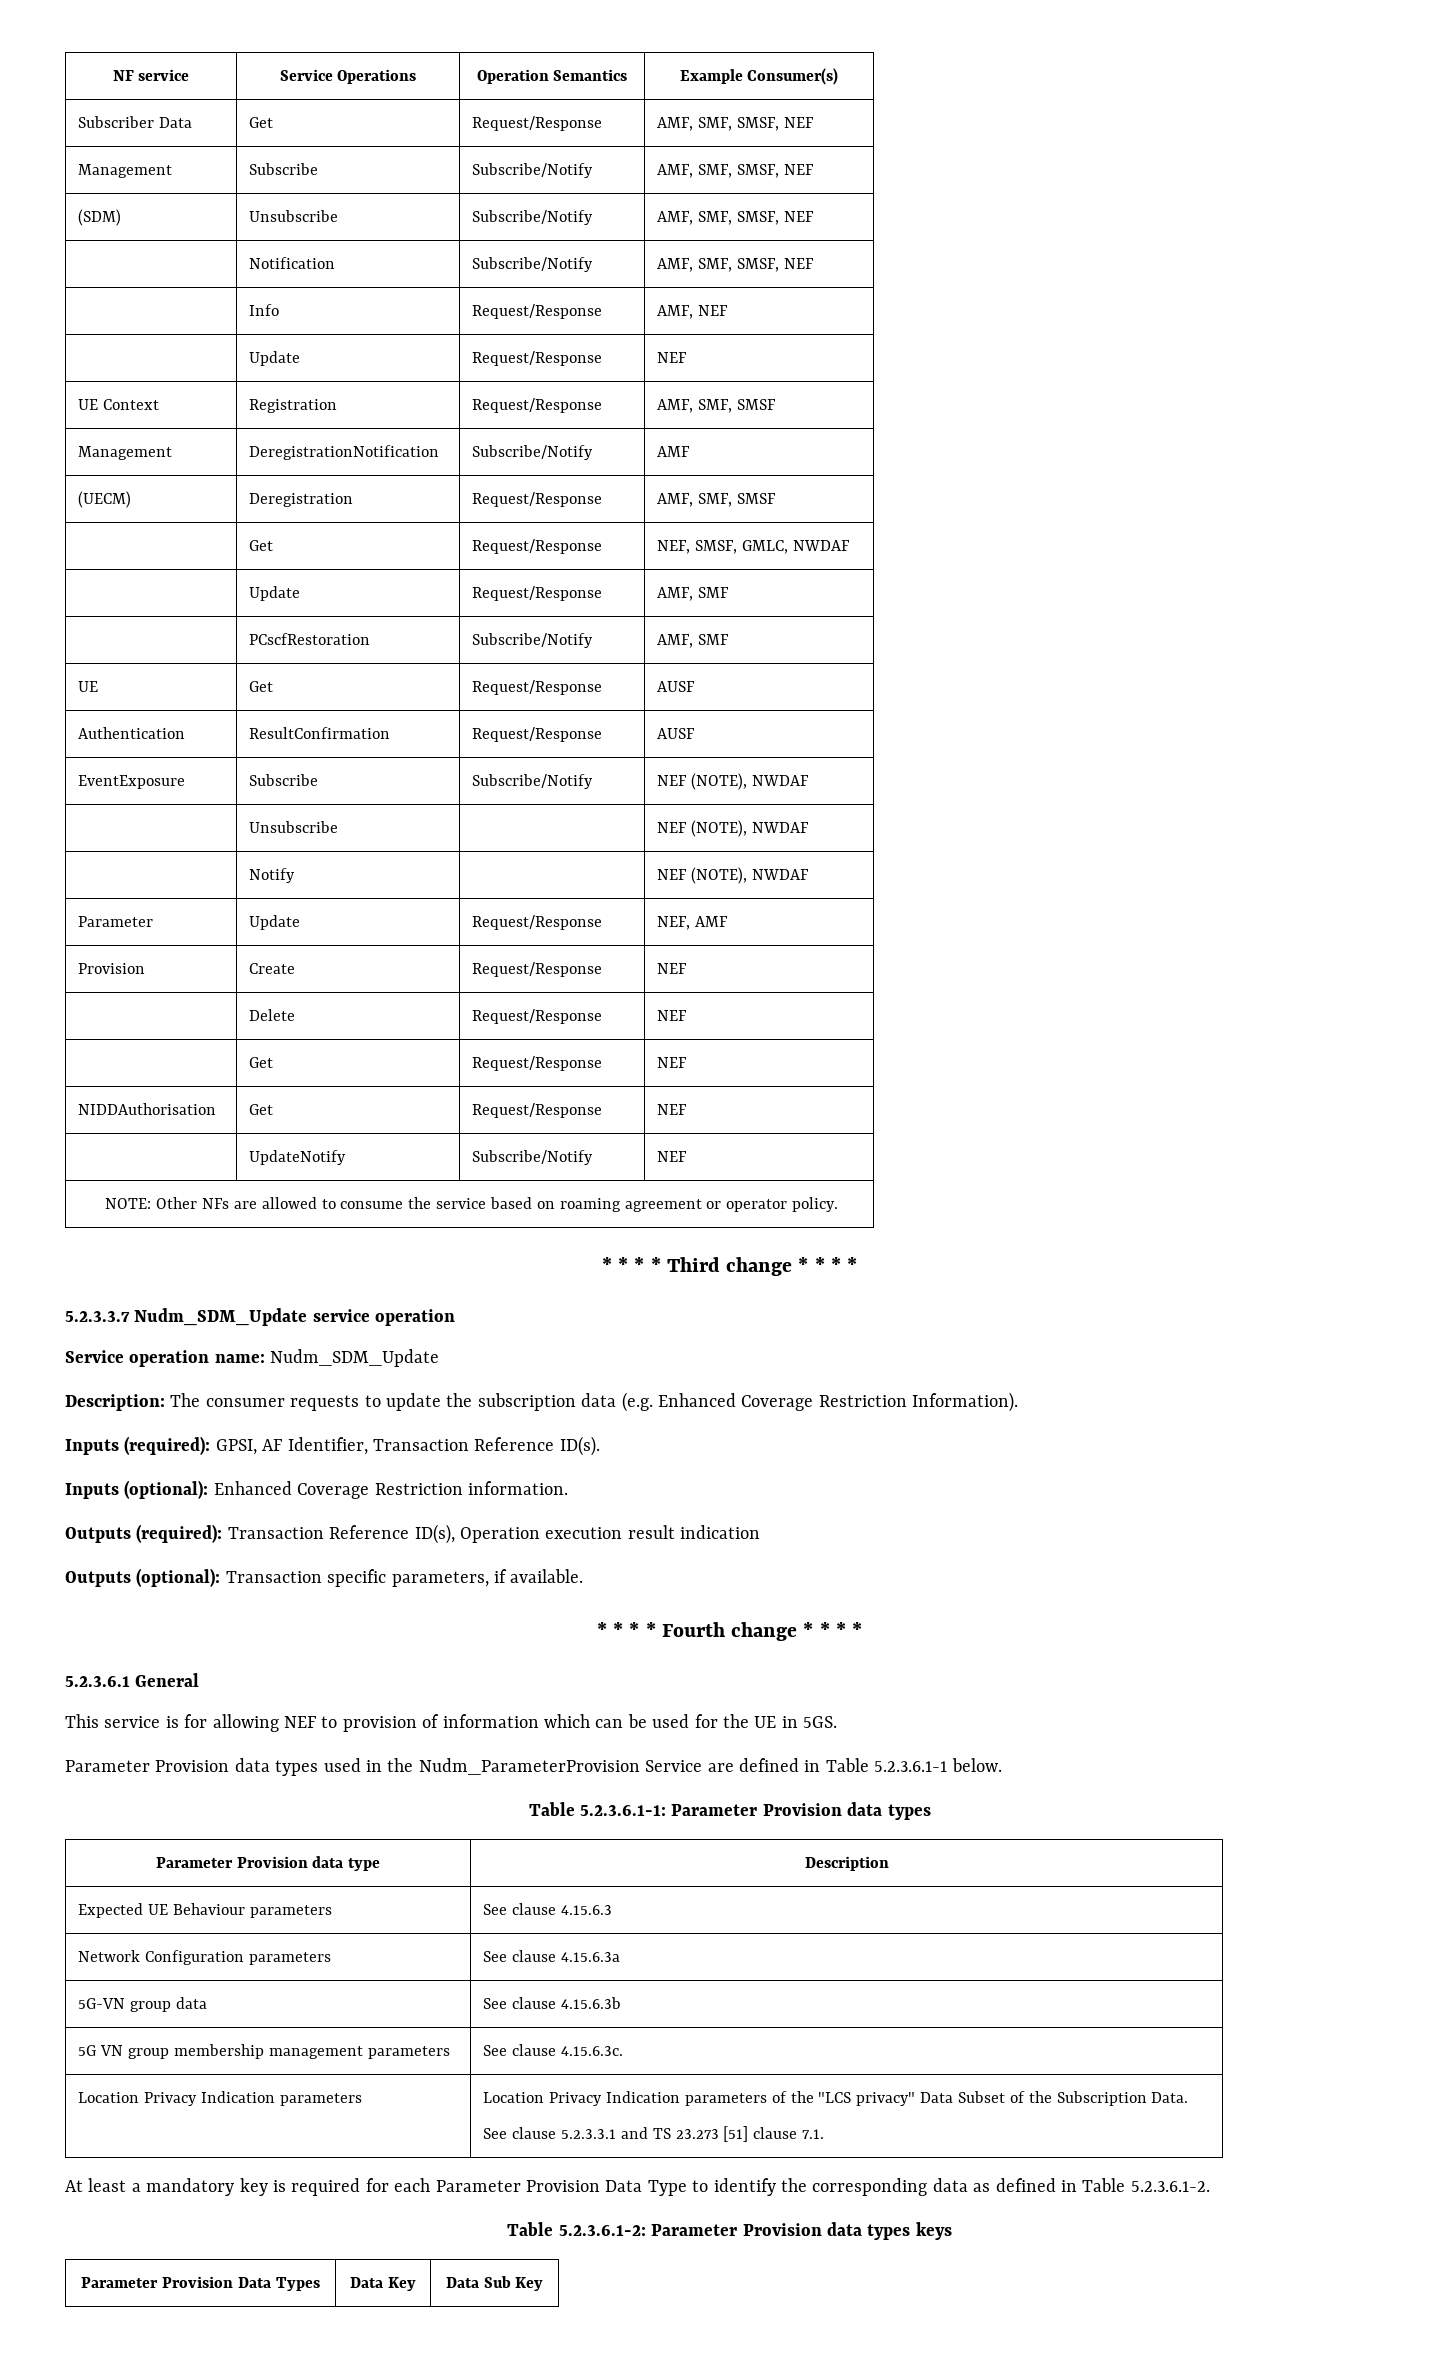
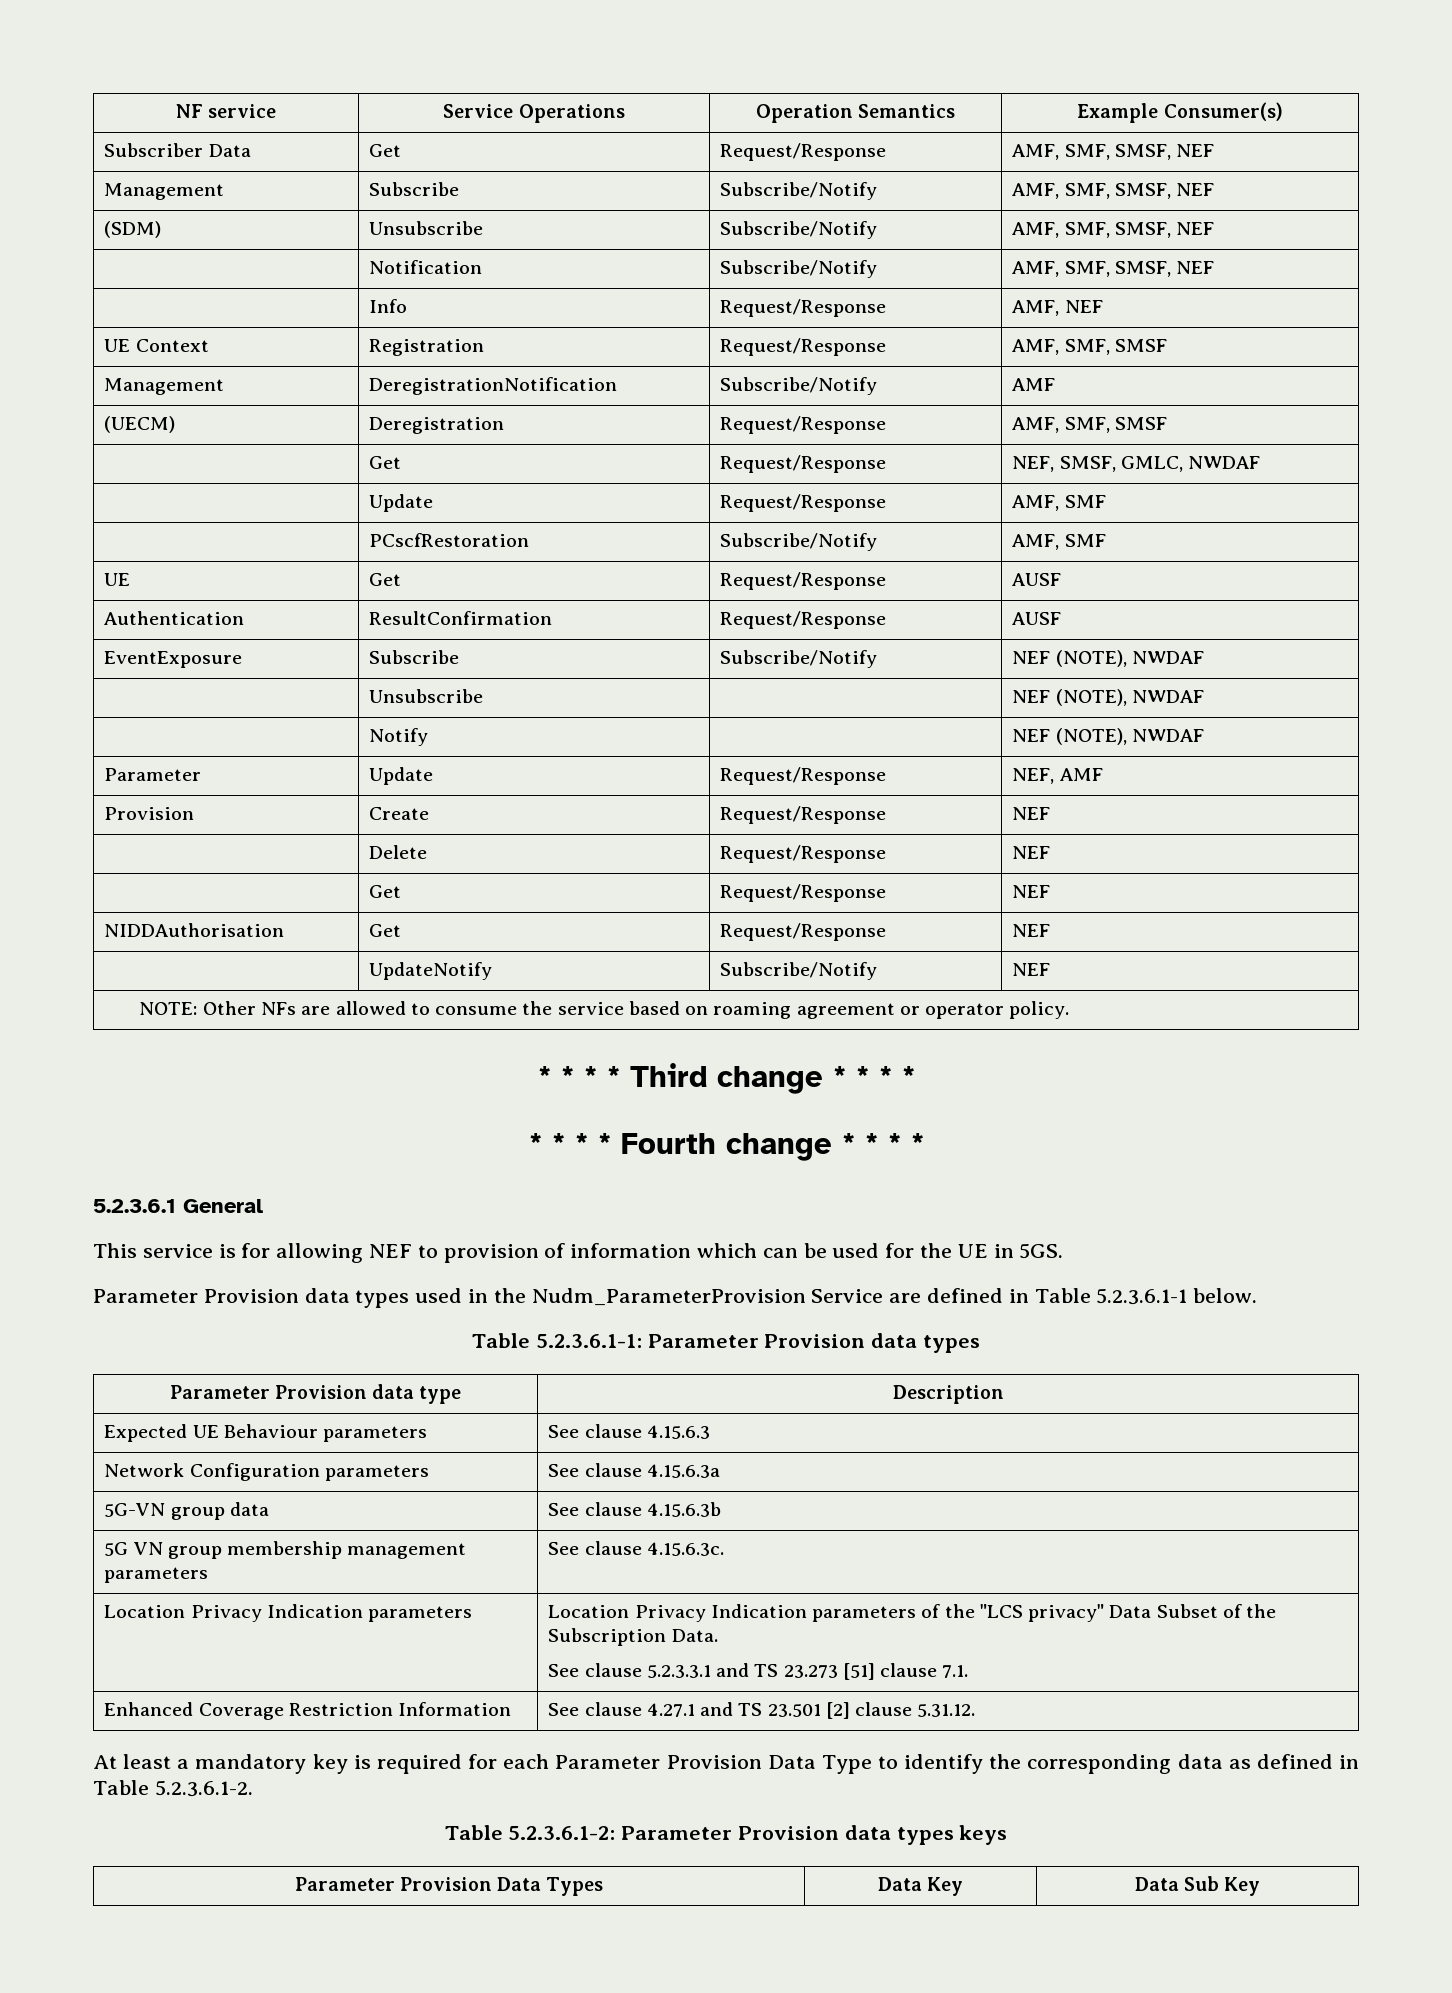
- | Update | Request/Response | NEF
- 5.2.3.3.7 Nudm_SDM_Update service operation
- Service operation name: Nudm_SDM_Update
- Description: The consumer requests to update the subscription data (e.g. Enhanced Coverage Restriction Information).
- Inputs (required): GPSI, AF Identifier, Transaction Reference ID(s).
- Inputs (optional): Enhanced Coverage Restriction information.
- Outputs (required): Transaction Reference ID(s), Operation execution result indication
- Outputs (optional): Transaction specific parameters, if available.
+ Enhanced Coverage Restriction Information | See clause 4.27.1 and TS 23.501 [2] clause 5.31.12.

